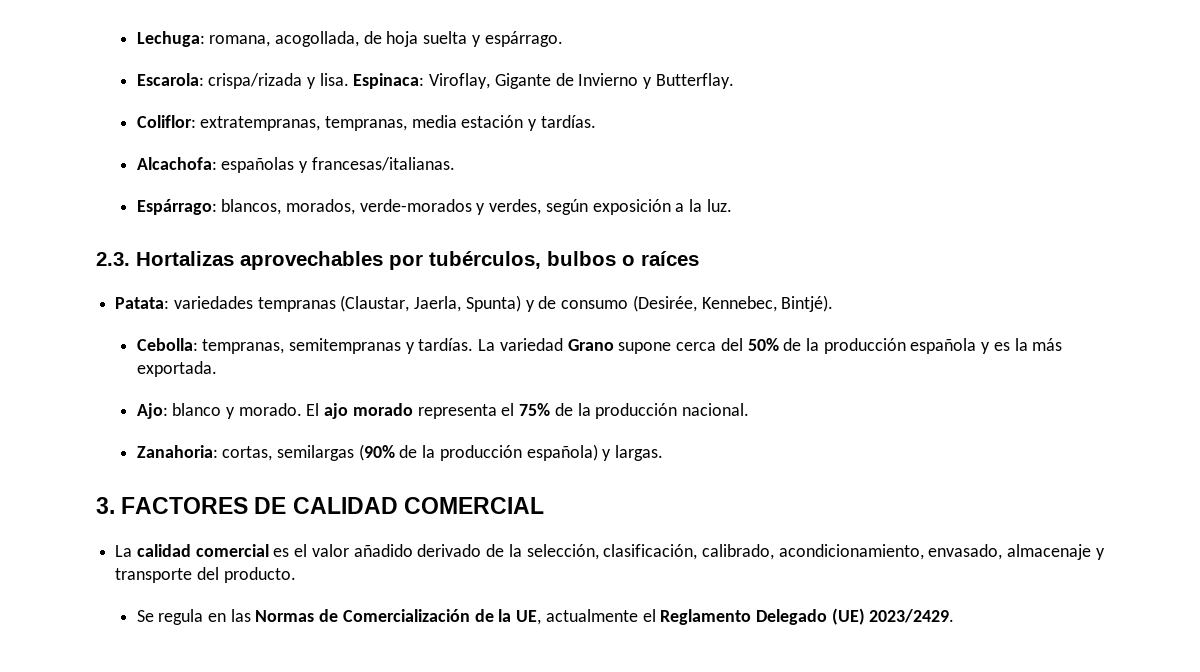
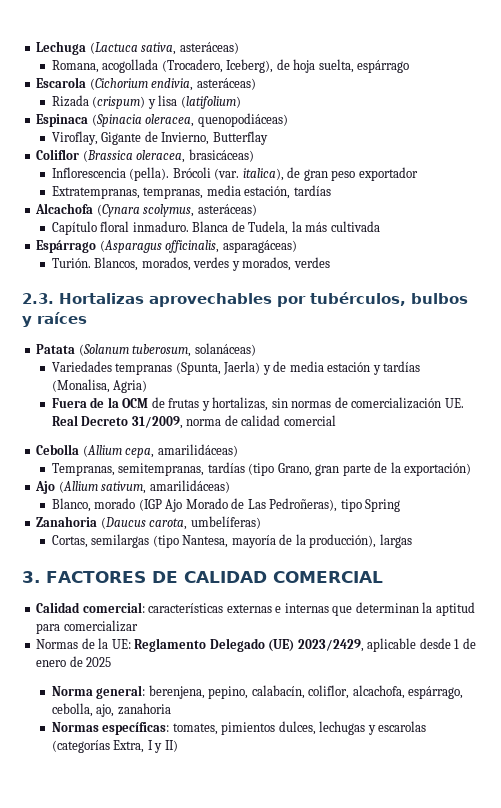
- Lechuga: romana, acogollada, de hoja suelta y espárrago.
- Escarola: crispa/rizada y lisa. Espinaca: Viroflay, Gigante de Invierno y Butterflay.
- Coliflor: extratempranas, tempranas, media estación y tardías.
- Alcachofa: españolas y francesas/italianas.
- Espárrago: blancos, morados, verde-morados y verdes, según exposición a la luz.
+ Lechuga (Lactuca sativa, asteráceas)
+ Romana, acogollada (Trocadero, Iceberg), de hoja suelta, espárrago
+ Escarola (Cichorium endivia, asteráceas)
+ Rizada (crispum) y lisa (latifolium)
+ Espinaca (Spinacia oleracea, quenopodiáceas)
+ Viroflay, Gigante de Invierno, Butterflay
+ Coliflor (Brassica oleracea, brasicáceas)
+ Inflorescencia (pella). Brócoli (var. italica), de gran peso exportador
+ Extratempranas, tempranas, media estación, tardías
+ Alcachofa (Cynara scolymus, asteráceas)
+ Capítulo floral inmaduro. Blanca de Tudela, la más cultivada
+ Espárrago (Asparagus officinalis, asparagáceas)
+ Turión. Blancos, morados, verdes y morados, verdes
- 2.3. Hortalizas aprovechables por tubérculos, bulbos o raíces
+ 2.3. Hortalizas aprovechables por tubérculos, bulbos y raíces
- Patata: variedades tempranas (Claustar, Jaerla, Spunta) y de consumo (Desirée, Kennebec, Bintjé).
- Cebolla: tempranas, semitempranas y tardías. La variedad Grano supone cerca del 50% de la producción española y es la más exportada.
- Ajo: blanco y morado. El ajo morado representa el 75% de la producción nacional.
- Zanahoria: cortas, semilargas (90% de la producción española) y largas.
+ Patata (Solanum tuberosum, solanáceas)
+ Variedades tempranas (Spunta, Jaerla) y de media estación y tardías (Monalisa, Agria)
+ Fuera de la OCM de frutas y hortalizas, sin normas de comercialización UE. Real Decreto 31/2009, norma de calidad comercial
+ Cebolla (Allium cepa, amarilidáceas)
+ Tempranas, semitempranas, tardías (tipo Grano, gran parte de la exportación)
+ Ajo (Allium sativum, amarilidáceas)
+ Blanco, morado (IGP Ajo Morado de Las Pedroñeras), tipo Spring
+ Zanahoria (Daucus carota, umbelíferas)
+ Cortas, semilargas (tipo Nantesa, mayoría de la producción), largas
- La calidad comercial es el valor añadido derivado de la selección, clasificación, calibrado, acondicionamiento, envasado, almacenaje y transporte del producto.
- Se regula en las Normas de Comercialización de la UE, actualmente el Reglamento Delegado (UE) 2023/2429.
+ Calidad comercial: características externas e internas que determinan la aptitud para comercializar
+ Normas de la UE: Reglamento Delegado (UE) 2023/2429, aplicable desde 1 de enero de 2025
+ Norma general: berenjena, pepino, calabacín, coliflor, alcachofa, espárrago, cebolla, ajo, zanahoria
+ Normas específicas: tomates, pimientos dulces, lechugas y escarolas (categorías Extra, I y II)

